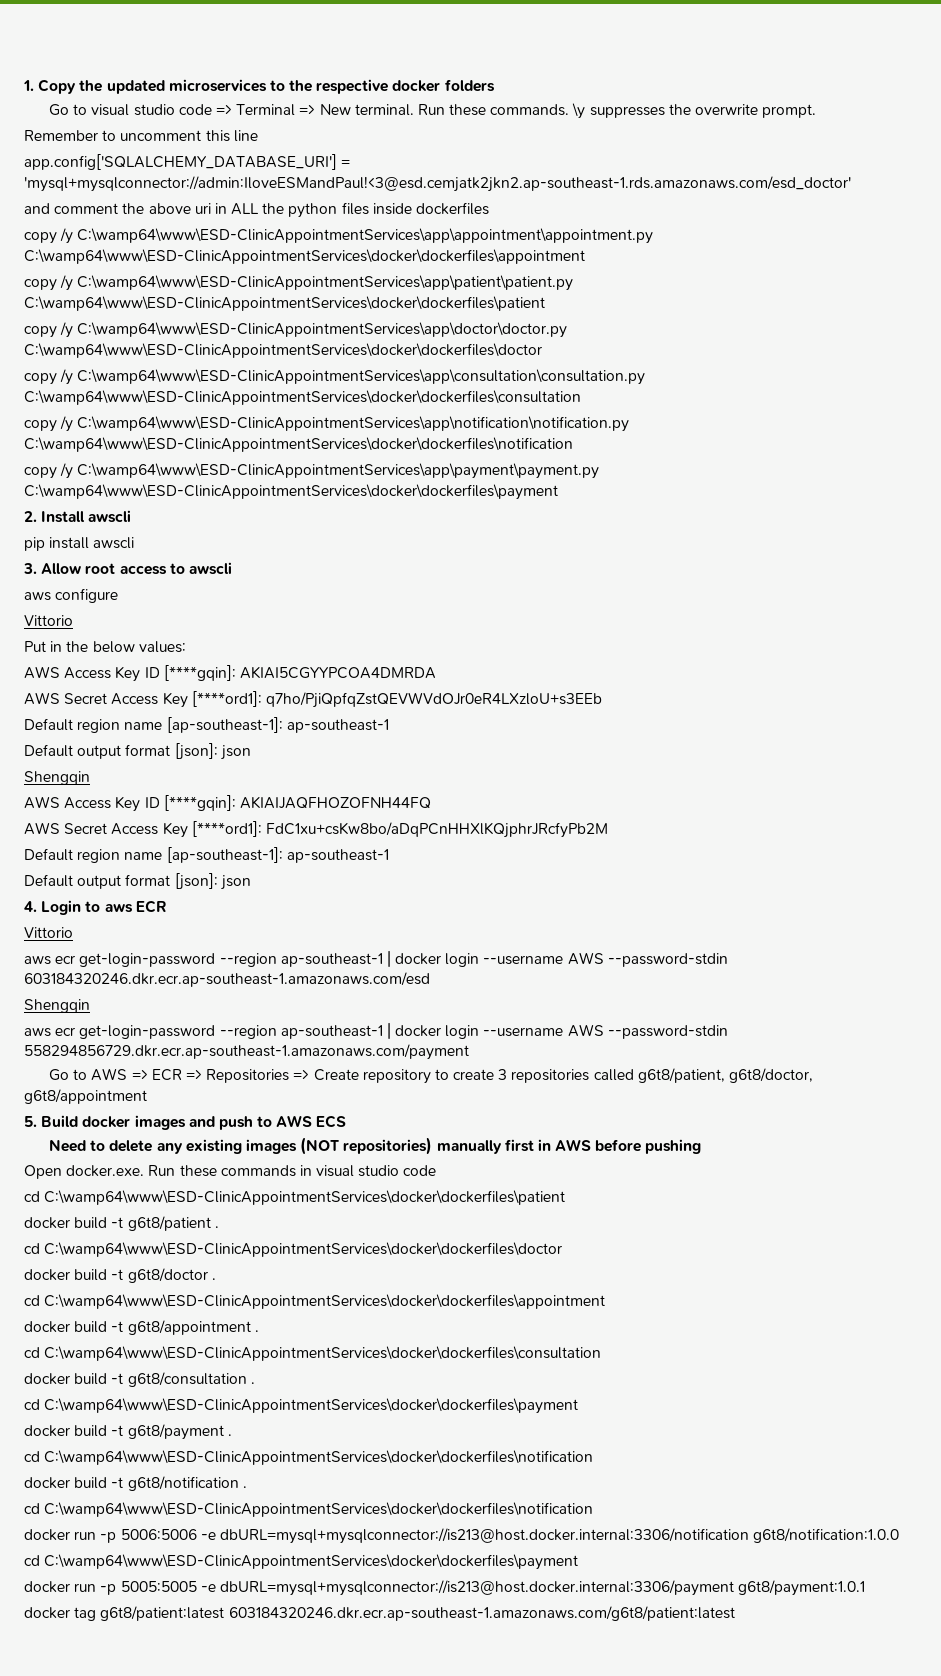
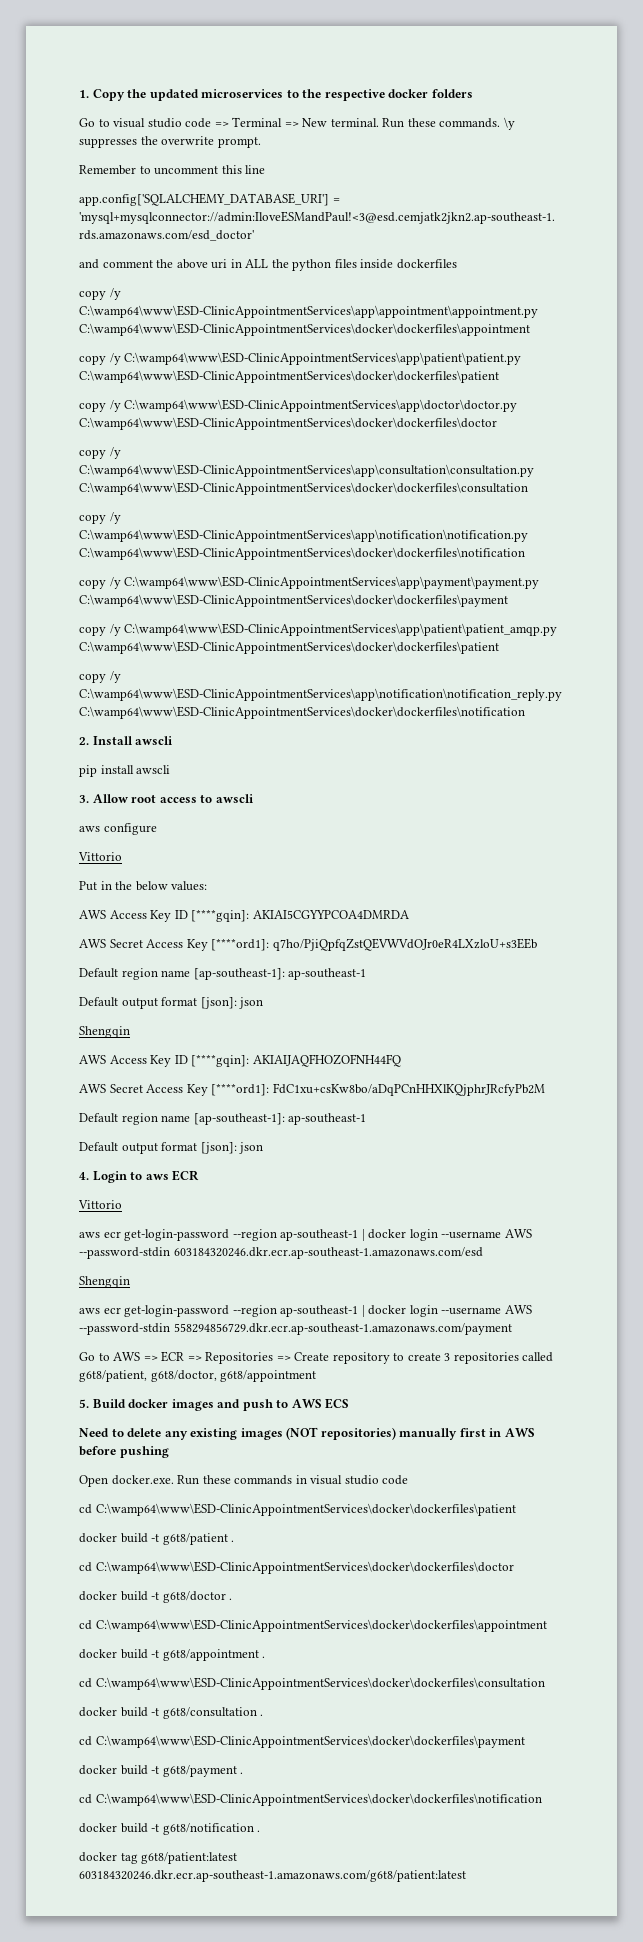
+ copy /y C:\wamp64\www\ESD-ClinicAppointmentServices\app\patient\patient_amqp.py C:\wamp64\www\ESD-ClinicAppointmentServices\docker\dockerfiles\patient
+ copy /y C:\wamp64\www\ESD-ClinicAppointmentServices\app\notification\notification_reply.py C:\wamp64\www\ESD-ClinicAppointmentServices\docker\dockerfiles\notification
  docker build -t g6t8/notification .
- cd C:\wamp64\www\ESD-ClinicAppointmentServices\docker\dockerfiles\notification
- docker run -p 5006:5006 -e dbURL=mysql+mysqlconnector://is213@host.docker.internal:3306/notification g6t8/notification:1.0.0
- cd C:\wamp64\www\ESD-ClinicAppointmentServices\docker\dockerfiles\payment
- docker run -p 5005:5005 -e dbURL=mysql+mysqlconnector://is213@host.docker.internal:3306/payment g6t8/payment:1.0.1

